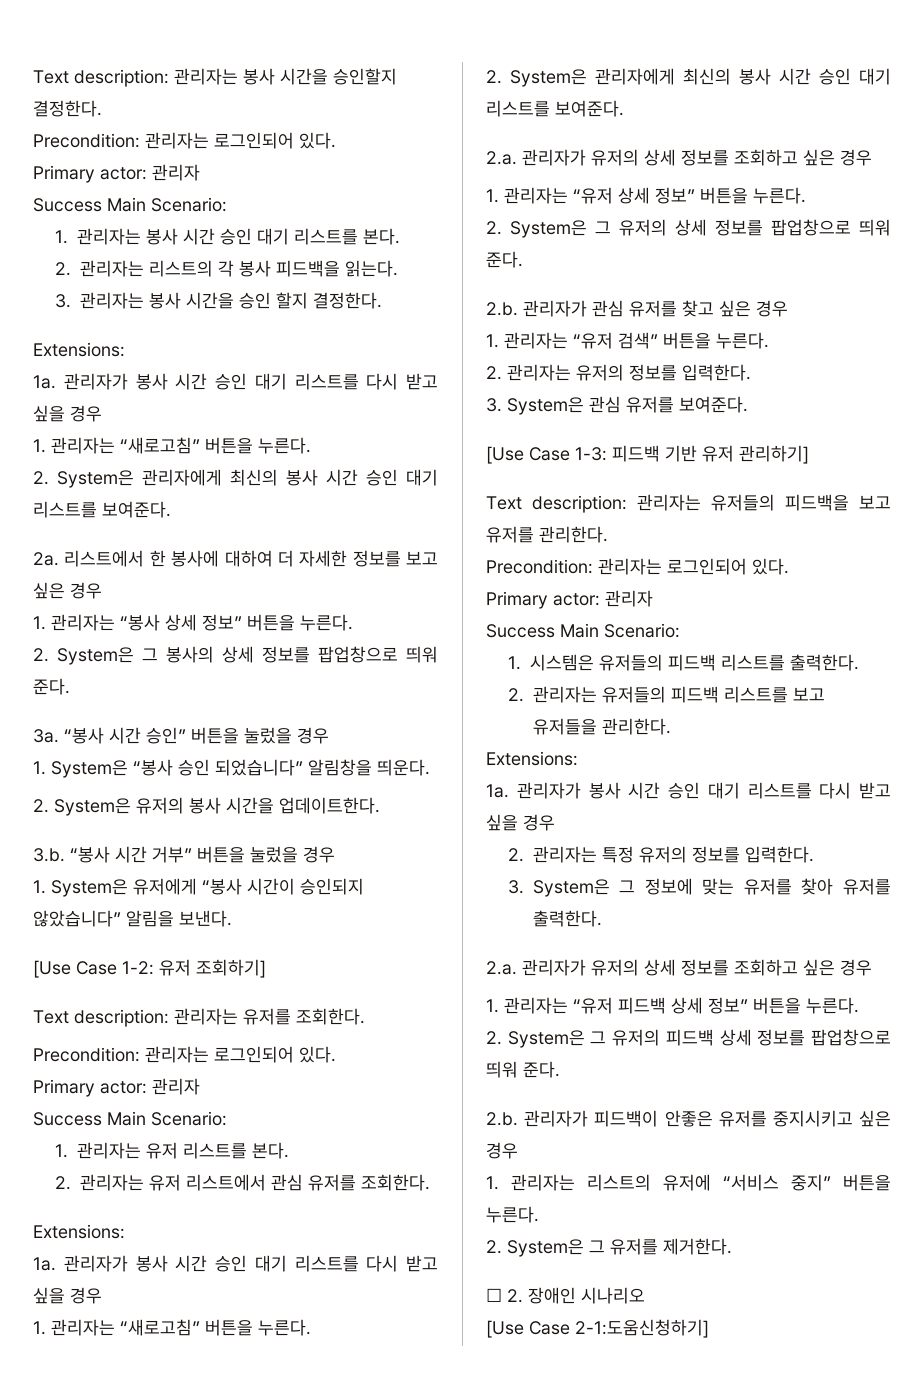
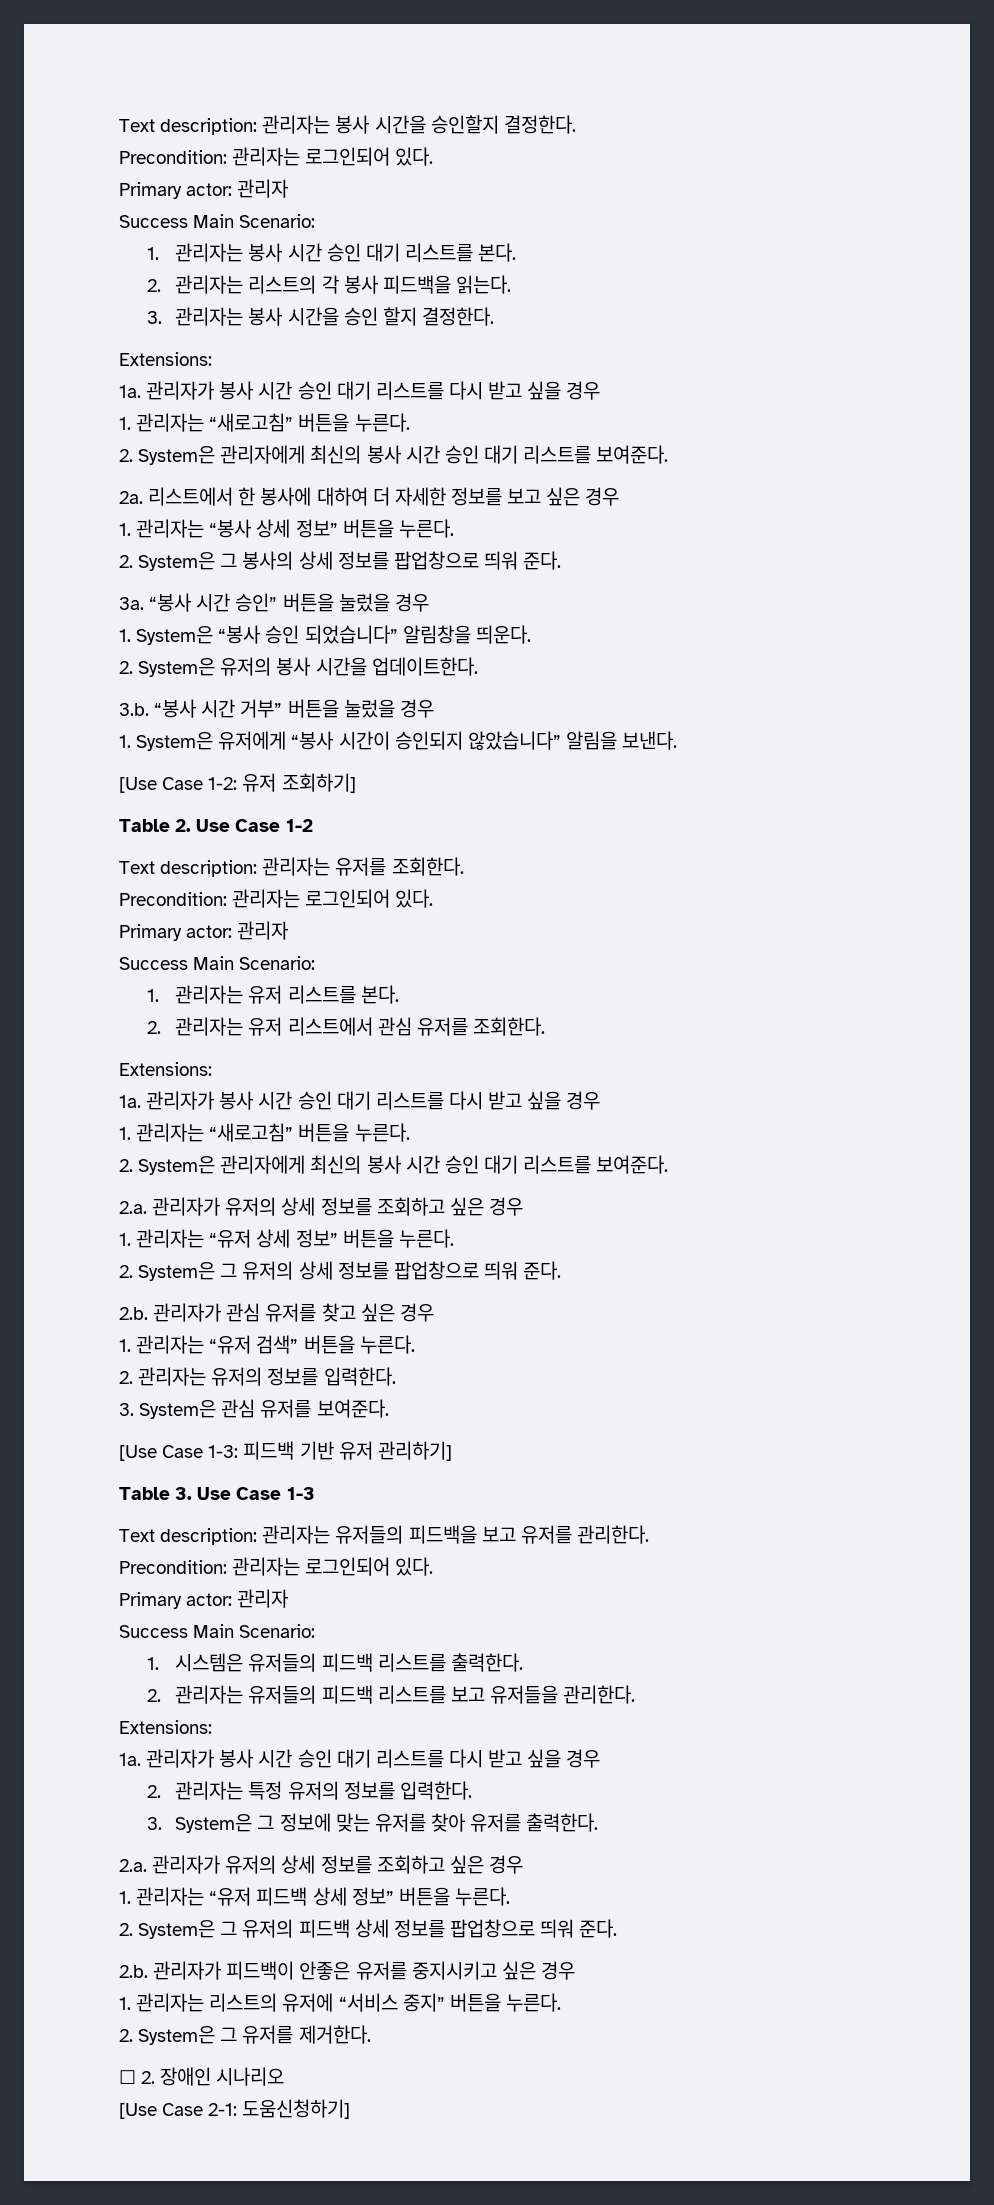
+ Table 2. Use Case 1-2
+ Table 3. Use Case 1-3
- [Use Case 2-1:도움신청하기]
+ [Use Case 2-1: 도움신청하기]

